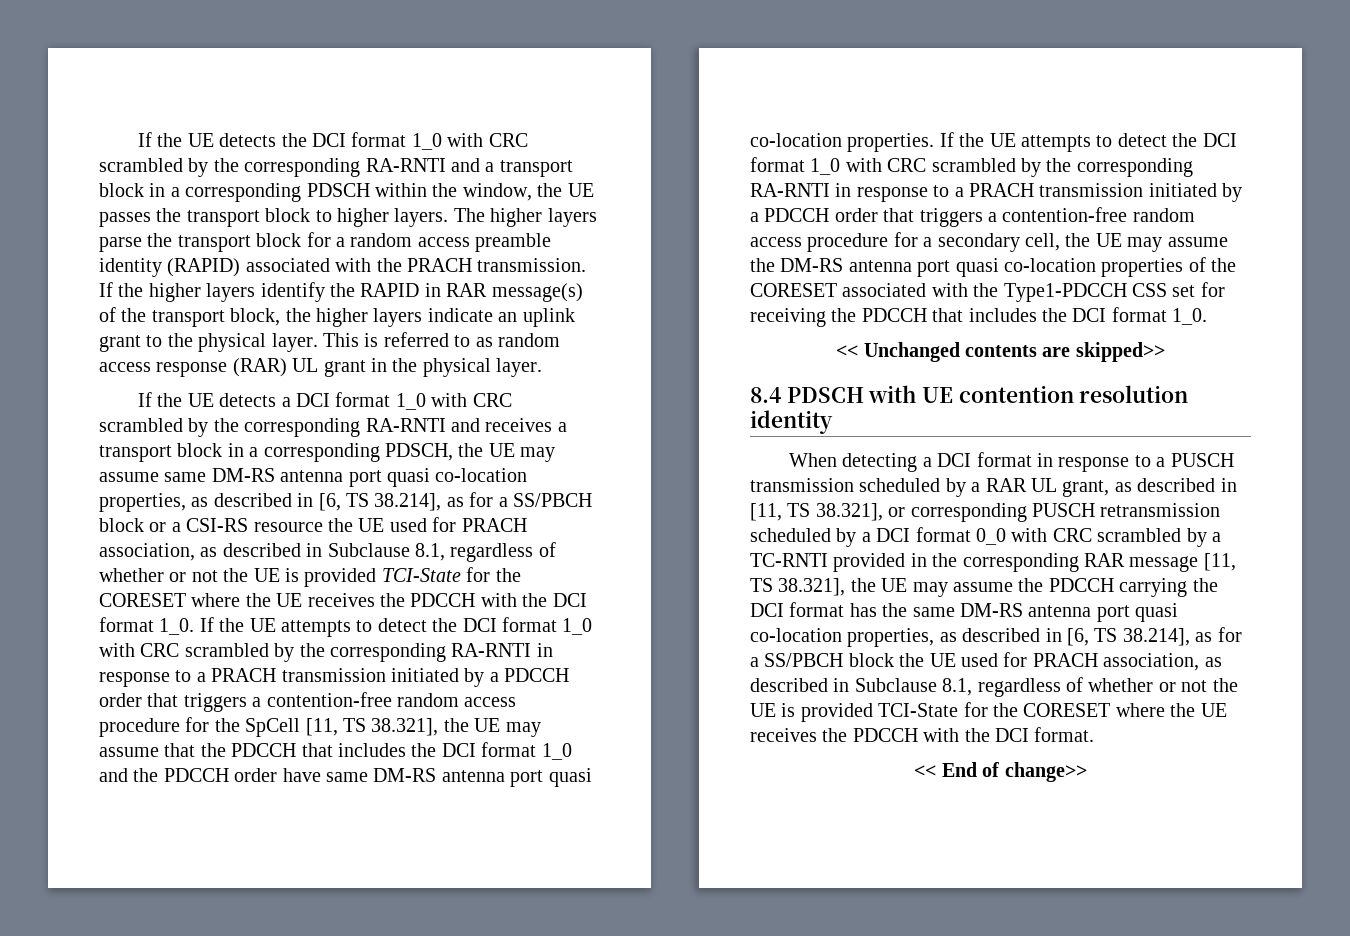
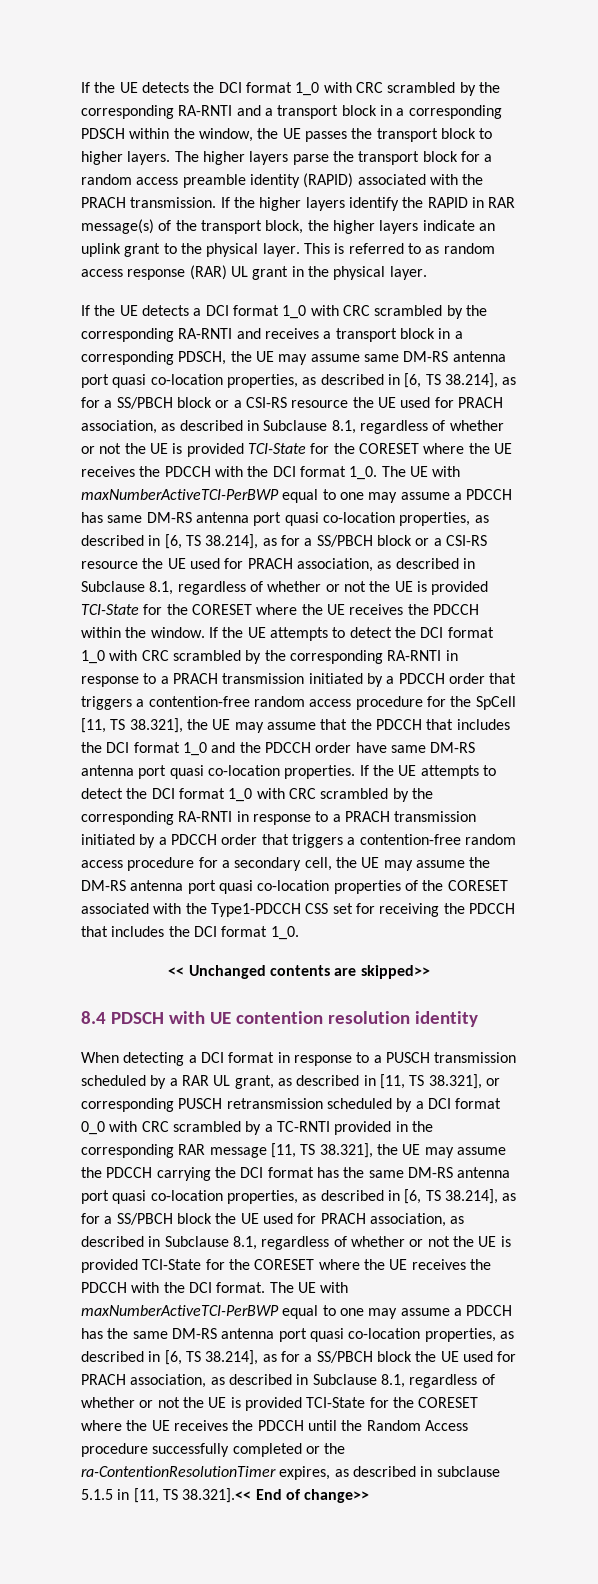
+ The UE with maxNumberActiveTCI-PerBWP equal to one may assume a PDCCH has same DM-RS antenna port quasi co-location properties, as described in [6, TS 38.214], as for a SS/PBCH block or a CSI-RS resource the UE used for PRACH association, as described in Subclause 8.1, regardless of whether or not the UE is provided TCI-State for the CORESET where the UE receives the PDCCH within the window.
- When detecting a DCI format in response to a PUSCH transmission scheduled by a RAR UL grant, as described in [11, TS 38.321], or corresponding PUSCH retransmission scheduled by a DCI format 0_0 with CRC scrambled by a TC-RNTI provided in the corresponding RAR message [11, TS 38.321], the UE may assume the PDCCH carrying the DCI format has the same DM-RS antenna port quasi co-location properties, as described in [6, TS 38.214], as for a SS/PBCH block the UE used for PRACH association, as described in Subclause 8.1, regardless of whether or not the UE is provided TCI-State for the CORESET where the UE receives the PDCCH with the DCI format.
- << End of change>>
+ When detecting a DCI format in response to a PUSCH transmission scheduled by a RAR UL grant, as described in [11, TS 38.321], or corresponding PUSCH retransmission scheduled by a DCI format 0_0 with CRC scrambled by a TC-RNTI provided in the corresponding RAR message [11, TS 38.321], the UE may assume the PDCCH carrying the DCI format has the same DM-RS antenna port quasi co-location properties, as described in [6, TS 38.214], as for a SS/PBCH block the UE used for PRACH association, as described in Subclause 8.1, regardless of whether or not the UE is provided TCI-State for the CORESET where the UE receives the PDCCH with the DCI format. The UE with maxNumberActiveTCI-PerBWP equal to one may assume a PDCCH has the same DM-RS antenna port quasi co-location properties, as described in [6, TS 38.214], as for a SS/PBCH block the UE used for PRACH association, as described in Subclause 8.1, regardless of whether or not the UE is provided TCI-State for the CORESET where the UE receives the PDCCH until the Random Access procedure successfully completed or the ra-ContentionResolutionTimer expires, as described in subclause 5.1.5 in [11, TS 38.321].<< End of change>>

